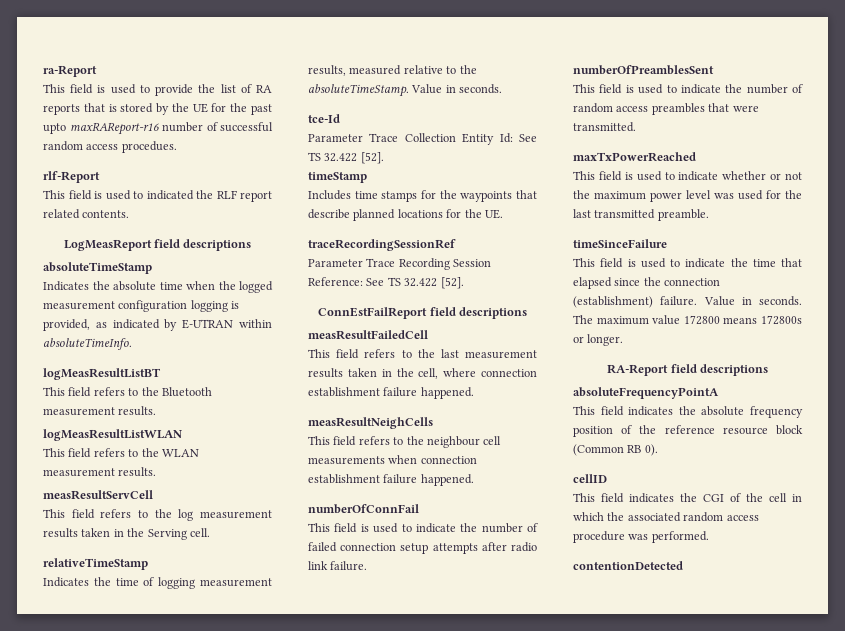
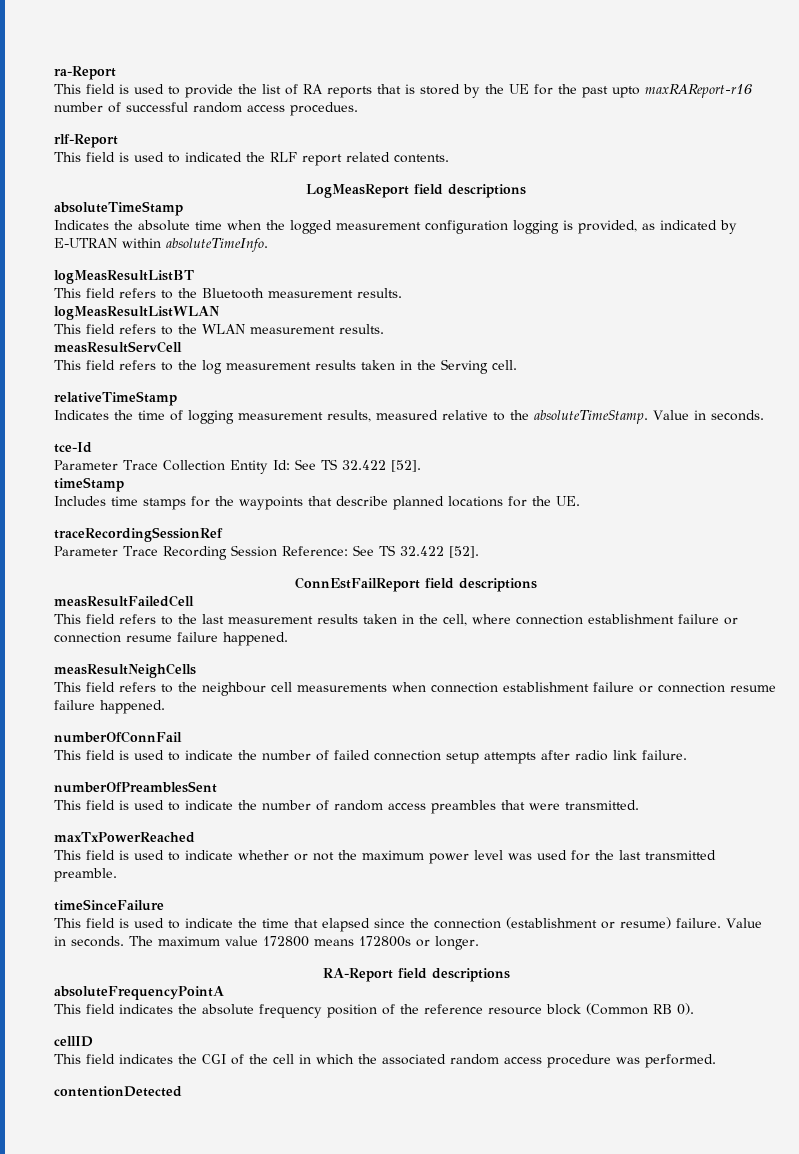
- This field refers to the last measurement results taken in the cell, where connection establishment failure happened.
+ This field refers to the last measurement results taken in the cell, where connection establishment failure or connection resume failure happened.
- This field refers to the neighbour cell measurements when connection establishment failure happened.
+ This field refers to the neighbour cell measurements when connection establishment failure or connection resume failure happened.
- This field is used to indicate the time that elapsed since the connection (establishment) failure.
+ This field is used to indicate the time that elapsed since the connection (establishment or resume) failure.

